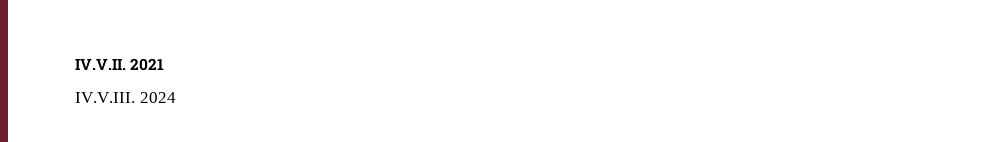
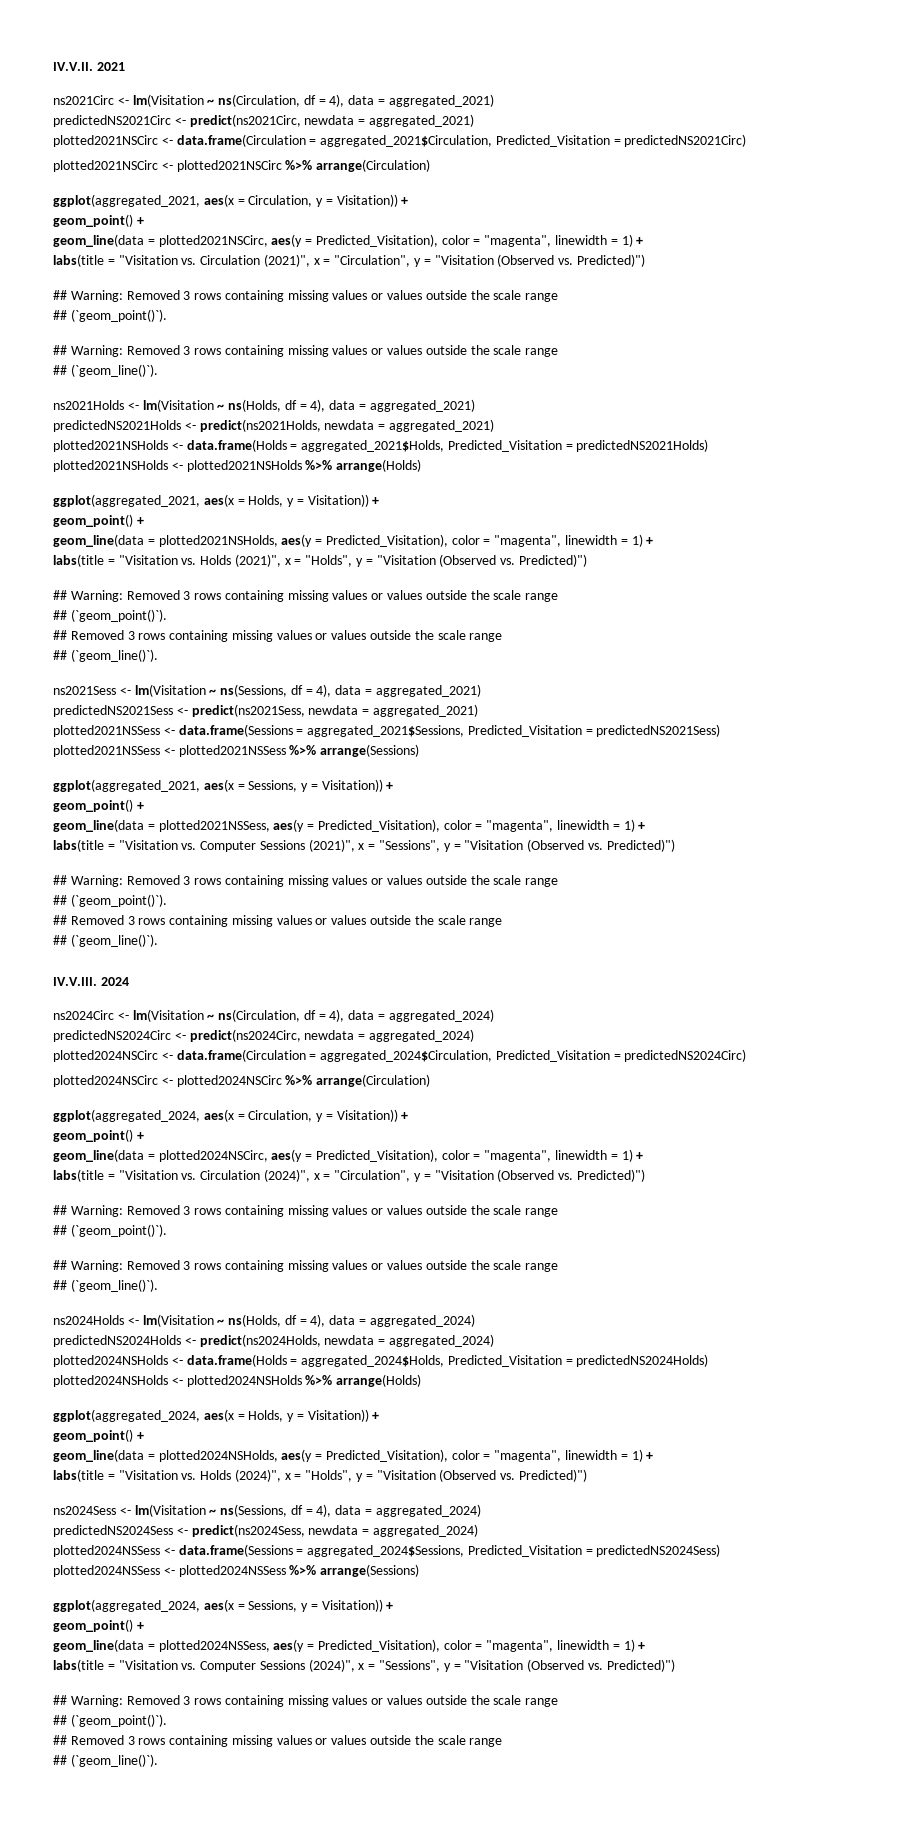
+ ns2021Circ <- lm(Visitation ~ ns(Circulation, df = 4), data = aggregated_2021)
+ predictedNS2021Circ <- predict(ns2021Circ, newdata = aggregated_2021)
+ plotted2021NSCirc <- data.frame(Circulation = aggregated_2021$Circulation, Predicted_Visitation = predictedNS2021Circ)
+ plotted2021NSCirc <- plotted2021NSCirc %>% arrange(Circulation)
+ ggplot(aggregated_2021, aes(x = Circulation, y = Visitation)) +
+ geom_point() +
+ geom_line(data = plotted2021NSCirc, aes(y = Predicted_Visitation), color = "magenta", linewidth = 1) +
+ labs(title = "Visitation vs. Circulation (2021)", x = "Circulation", y = "Visitation (Observed vs. Predicted)")
+ ## Warning: Removed 3 rows containing missing values or values outside the scale range
+ ## (`geom_point()`).
+ ## Warning: Removed 3 rows containing missing values or values outside the scale range
+ ## (`geom_line()`).
+ ns2021Holds <- lm(Visitation ~ ns(Holds, df = 4), data = aggregated_2021)
+ predictedNS2021Holds <- predict(ns2021Holds, newdata = aggregated_2021)
+ plotted2021NSHolds <- data.frame(Holds = aggregated_2021$Holds, Predicted_Visitation = predictedNS2021Holds)
+ plotted2021NSHolds <- plotted2021NSHolds %>% arrange(Holds)
+ ggplot(aggregated_2021, aes(x = Holds, y = Visitation)) +
+ geom_point() +
+ geom_line(data = plotted2021NSHolds, aes(y = Predicted_Visitation), color = "magenta", linewidth = 1) +
+ labs(title = "Visitation vs. Holds (2021)", x = "Holds", y = "Visitation (Observed vs. Predicted)")
+ ## Warning: Removed 3 rows containing missing values or values outside the scale range
+ ## (`geom_point()`).
+ ## Removed 3 rows containing missing values or values outside the scale range
+ ## (`geom_line()`).
+ ns2021Sess <- lm(Visitation ~ ns(Sessions, df = 4), data = aggregated_2021)
+ predictedNS2021Sess <- predict(ns2021Sess, newdata = aggregated_2021)
+ plotted2021NSSess <- data.frame(Sessions = aggregated_2021$Sessions, Predicted_Visitation = predictedNS2021Sess)
+ plotted2021NSSess <- plotted2021NSSess %>% arrange(Sessions)
+ ggplot(aggregated_2021, aes(x = Sessions, y = Visitation)) +
+ geom_point() +
+ geom_line(data = plotted2021NSSess, aes(y = Predicted_Visitation), color = "magenta", linewidth = 1) +
+ labs(title = "Visitation vs. Computer Sessions (2021)", x = "Sessions", y = "Visitation (Observed vs. Predicted)")
+ ## Warning: Removed 3 rows containing missing values or values outside the scale range
+ ## (`geom_point()`).
+ ## Removed 3 rows containing missing values or values outside the scale range
+ ## (`geom_line()`).
  IV.V.III. 2024
+ ns2024Circ <- lm(Visitation ~ ns(Circulation, df = 4), data = aggregated_2024)
+ predictedNS2024Circ <- predict(ns2024Circ, newdata = aggregated_2024)
+ plotted2024NSCirc <- data.frame(Circulation = aggregated_2024$Circulation, Predicted_Visitation = predictedNS2024Circ)
+ plotted2024NSCirc <- plotted2024NSCirc %>% arrange(Circulation)
+ ggplot(aggregated_2024, aes(x = Circulation, y = Visitation)) +
+ geom_point() +
+ geom_line(data = plotted2024NSCirc, aes(y = Predicted_Visitation), color = "magenta", linewidth = 1) +
+ labs(title = "Visitation vs. Circulation (2024)", x = "Circulation", y = "Visitation (Observed vs. Predicted)")
+ ## Warning: Removed 3 rows containing missing values or values outside the scale range
+ ## (`geom_point()`).
+ ## Warning: Removed 3 rows containing missing values or values outside the scale range
+ ## (`geom_line()`).
+ ns2024Holds <- lm(Visitation ~ ns(Holds, df = 4), data = aggregated_2024)
+ predictedNS2024Holds <- predict(ns2024Holds, newdata = aggregated_2024)
+ plotted2024NSHolds <- data.frame(Holds = aggregated_2024$Holds, Predicted_Visitation = predictedNS2024Holds)
+ plotted2024NSHolds <- plotted2024NSHolds %>% arrange(Holds)
+ ggplot(aggregated_2024, aes(x = Holds, y = Visitation)) +
+ geom_point() +
+ geom_line(data = plotted2024NSHolds, aes(y = Predicted_Visitation), color = "magenta", linewidth = 1) +
+ labs(title = "Visitation vs. Holds (2024)", x = "Holds", y = "Visitation (Observed vs. Predicted)")
+ ns2024Sess <- lm(Visitation ~ ns(Sessions, df = 4), data = aggregated_2024)
+ predictedNS2024Sess <- predict(ns2024Sess, newdata = aggregated_2024)
+ plotted2024NSSess <- data.frame(Sessions = aggregated_2024$Sessions, Predicted_Visitation = predictedNS2024Sess)
+ plotted2024NSSess <- plotted2024NSSess %>% arrange(Sessions)
+ ggplot(aggregated_2024, aes(x = Sessions, y = Visitation)) +
+ geom_point() +
+ geom_line(data = plotted2024NSSess, aes(y = Predicted_Visitation), color = "magenta", linewidth = 1) +
+ labs(title = "Visitation vs. Computer Sessions (2024)", x = "Sessions", y = "Visitation (Observed vs. Predicted)")
+ ## Warning: Removed 3 rows containing missing values or values outside the scale range
+ ## (`geom_point()`).
+ ## Removed 3 rows containing missing values or values outside the scale range
+ ## (`geom_line()`).

